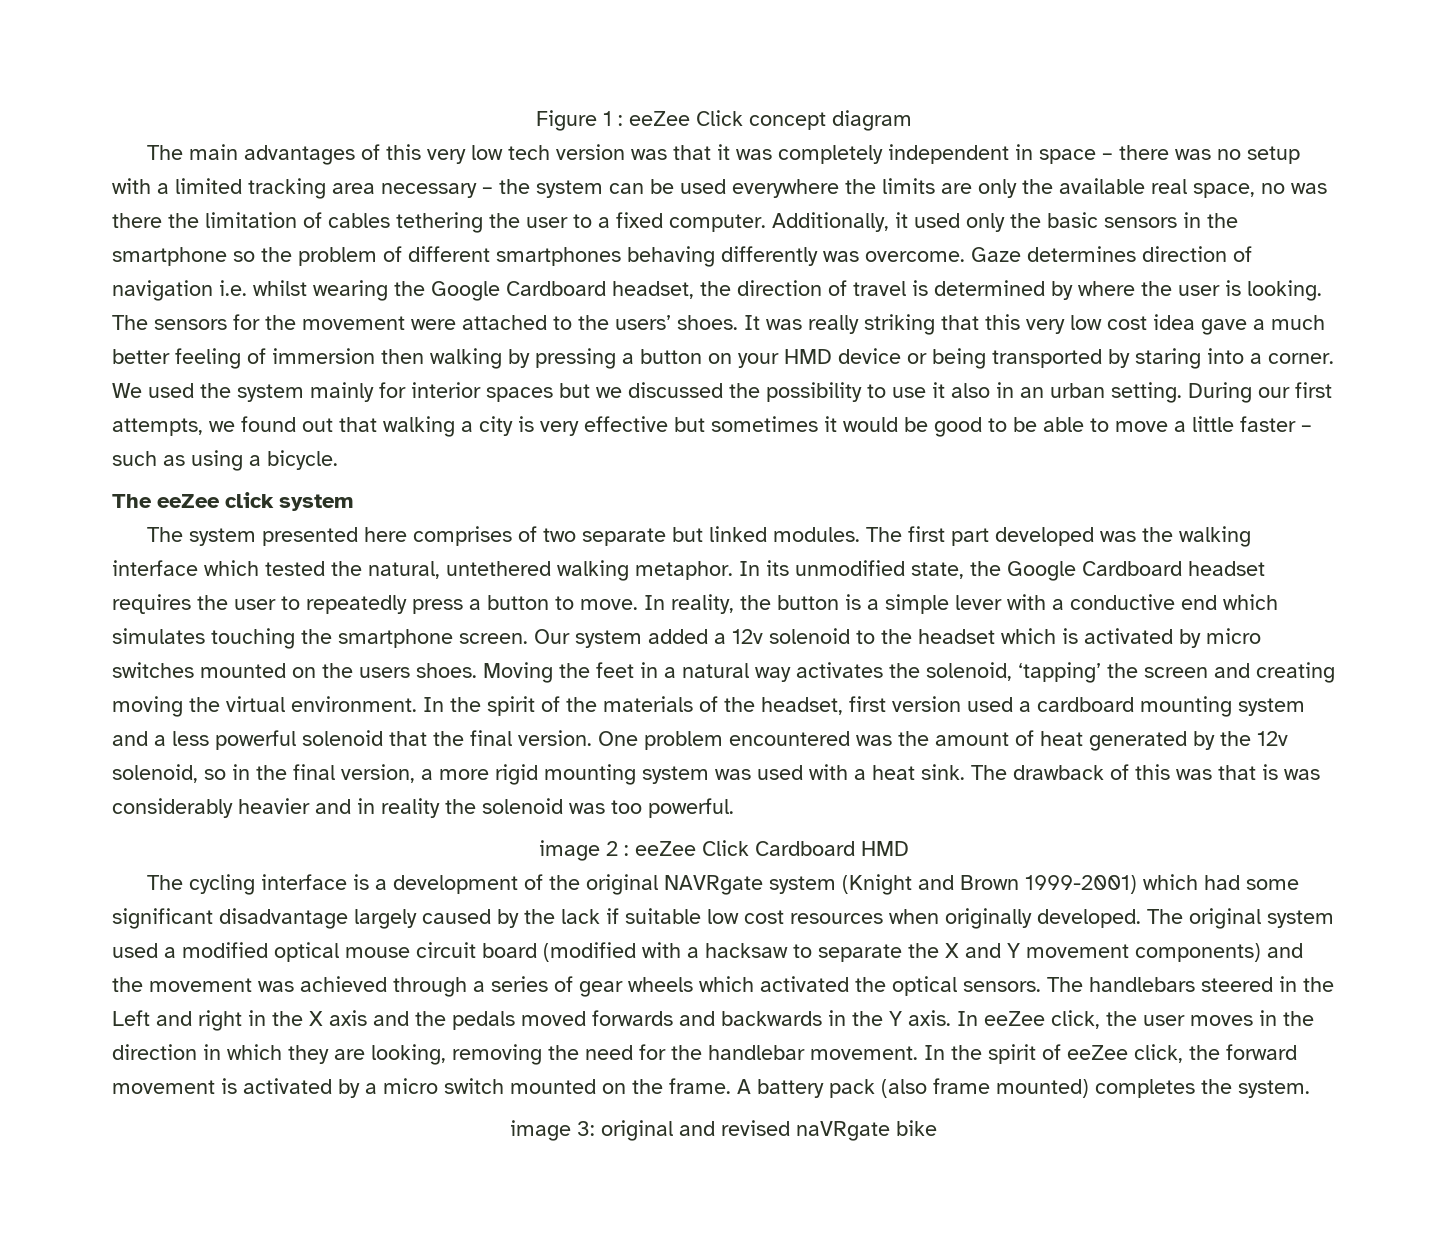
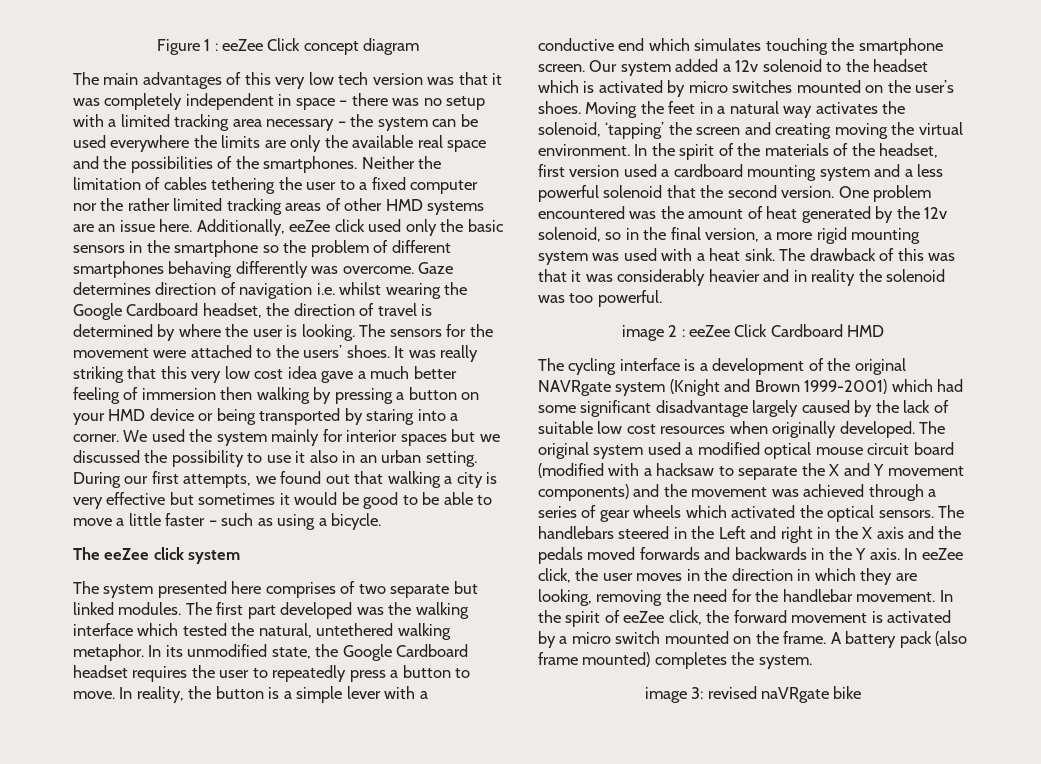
- The main advantages of this very low tech version was that it was completely independent in space – there was no setup with a limited tracking area necessary – the system can be used everywhere the limits are only the available real space, no was there the limitation of cables tethering the user to a fixed computer. Additionally, it used only the basic sensors in the smartphone so the problem of different smartphones behaving differently was overcome.
+ The main advantages of this very low tech version was that it was completely independent in space – there was no setup with a limited tracking area necessary – the system can be used everywhere the limits are only the available real space and the possibilities of the smartphones. Neither the limitation of cables tethering the user to a fixed computer nor the rather limited tracking areas of other HMD systems are an issue here. Additionally, eeZee click used only the basic sensors in the smartphone so the problem of different smartphones behaving differently was overcome.
- Our system added a 12v solenoid to the headset which is activated by micro switches mounted on the users shoes.
+ Our system added a 12v solenoid to the headset which is activated by micro switches mounted on the user’s shoes.
- In the spirit of the materials of the headset, first version used a cardboard mounting system and a less powerful solenoid that the final version.
+ In the spirit of the materials of the headset, first version used a cardboard mounting system and a less powerful solenoid that the second version.
- The drawback of this was that is was considerably heavier and in reality the solenoid was too powerful.
+ The drawback of this was that it was considerably heavier and in reality the solenoid was too powerful.
- The cycling interface is a development of the original NAVRgate system (Knight and Brown 1999-2001) which had some significant disadvantage largely caused by the lack if suitable low cost resources when originally developed.
+ The cycling interface is a development of the original NAVRgate system (Knight and Brown 1999-2001) which had some significant disadvantage largely caused by the lack of suitable low cost resources when originally developed.
- image 3: original and revised naVRgate bike
+ image 3: revised naVRgate bike

